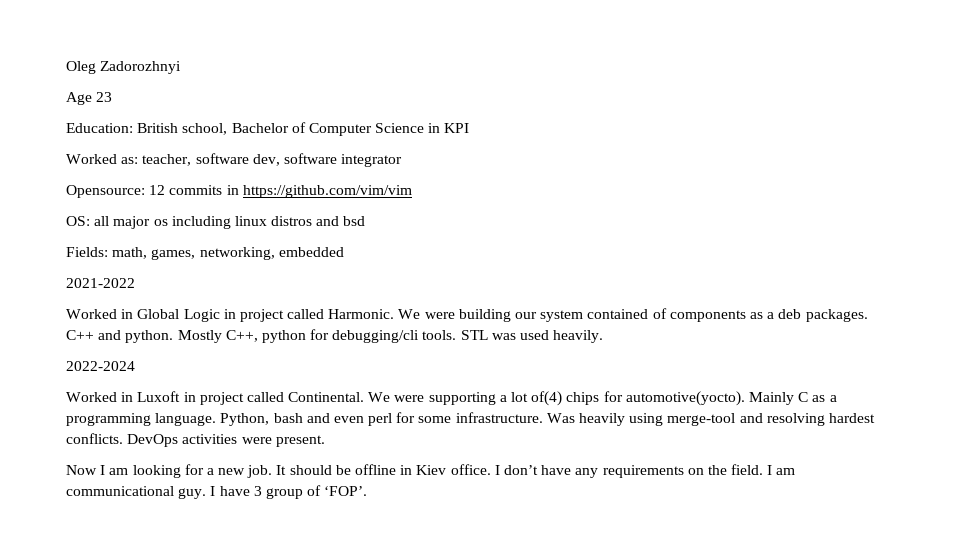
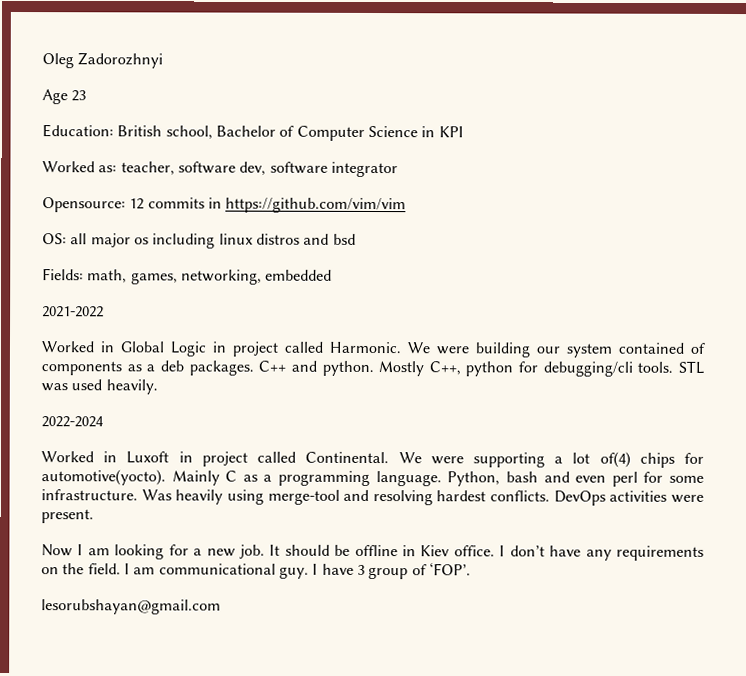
+ lesorubshayan@gmail.com

